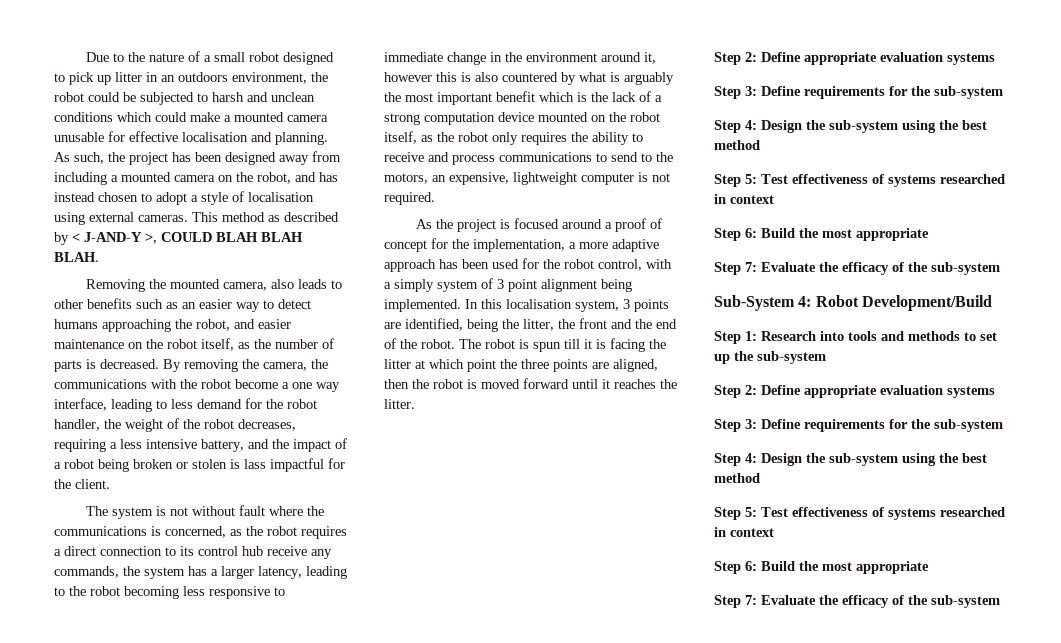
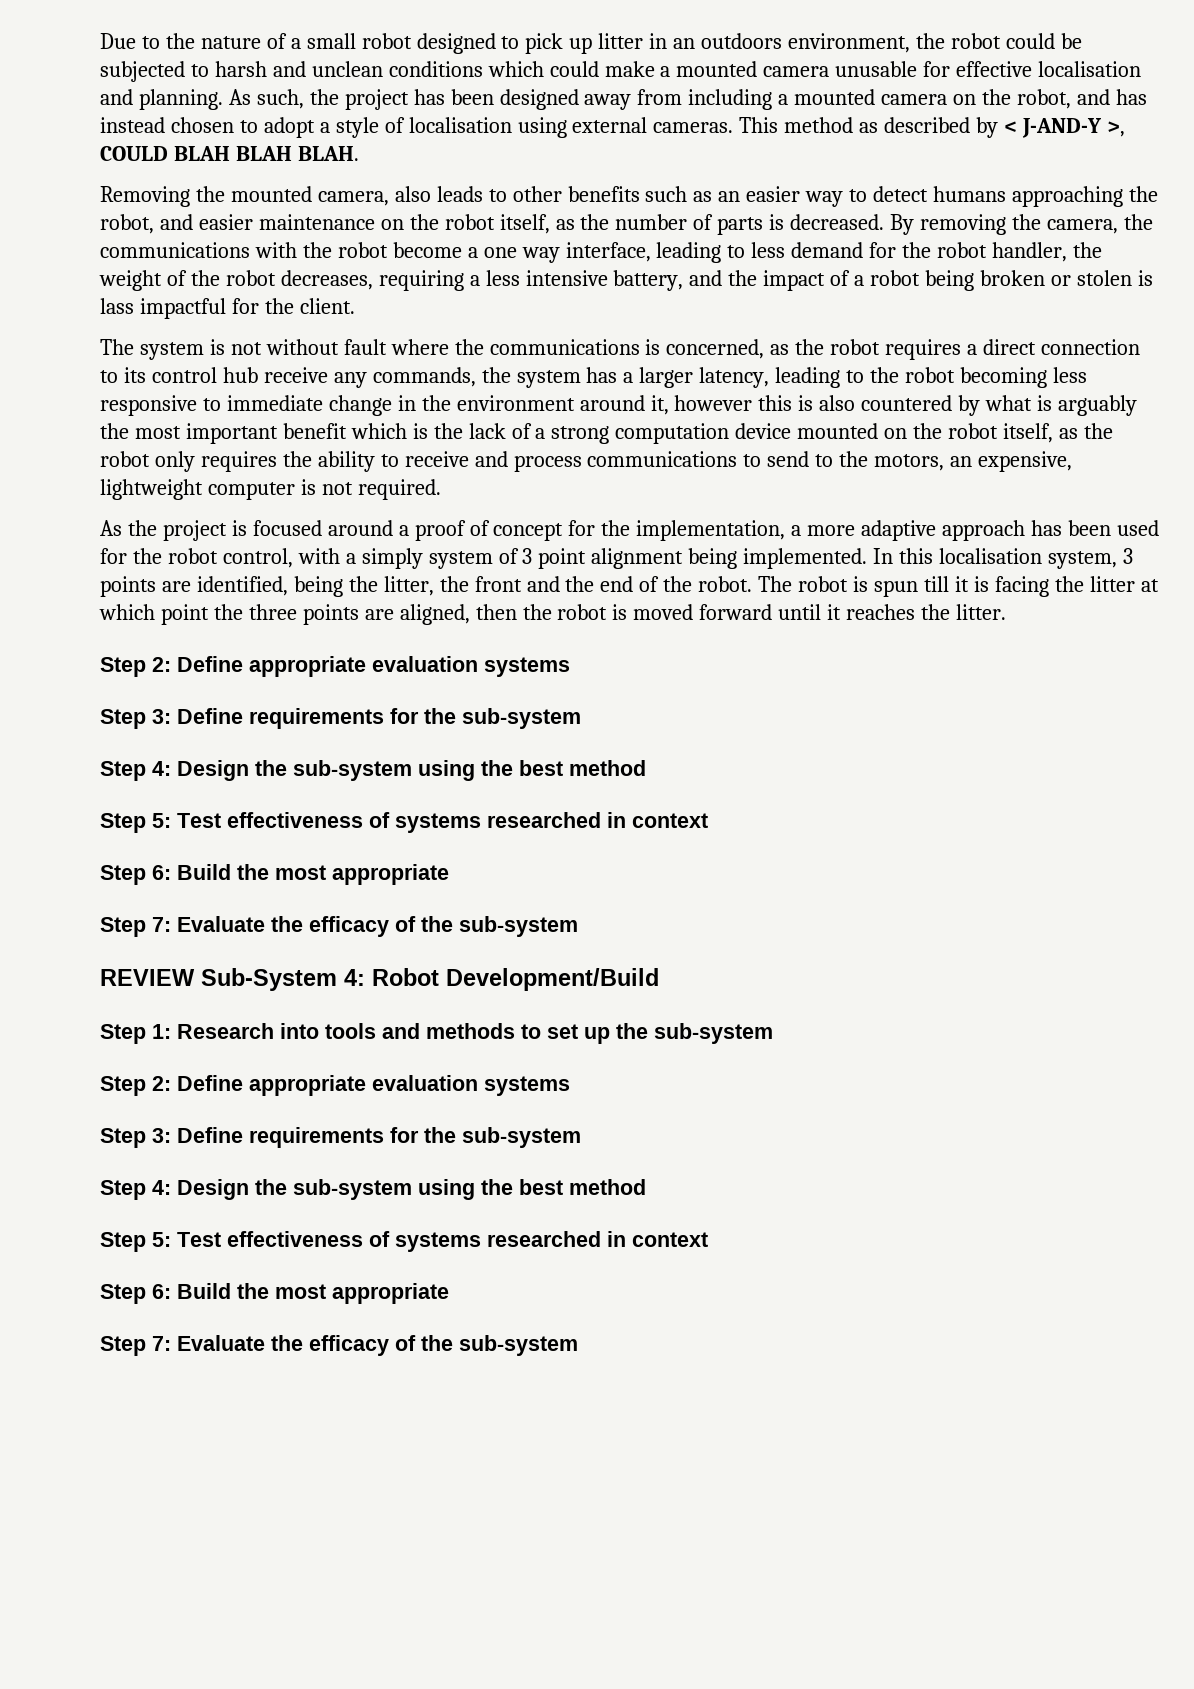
- Sub-System 4: Robot Development/Build
+ REVIEW Sub-System 4: Robot Development/Build

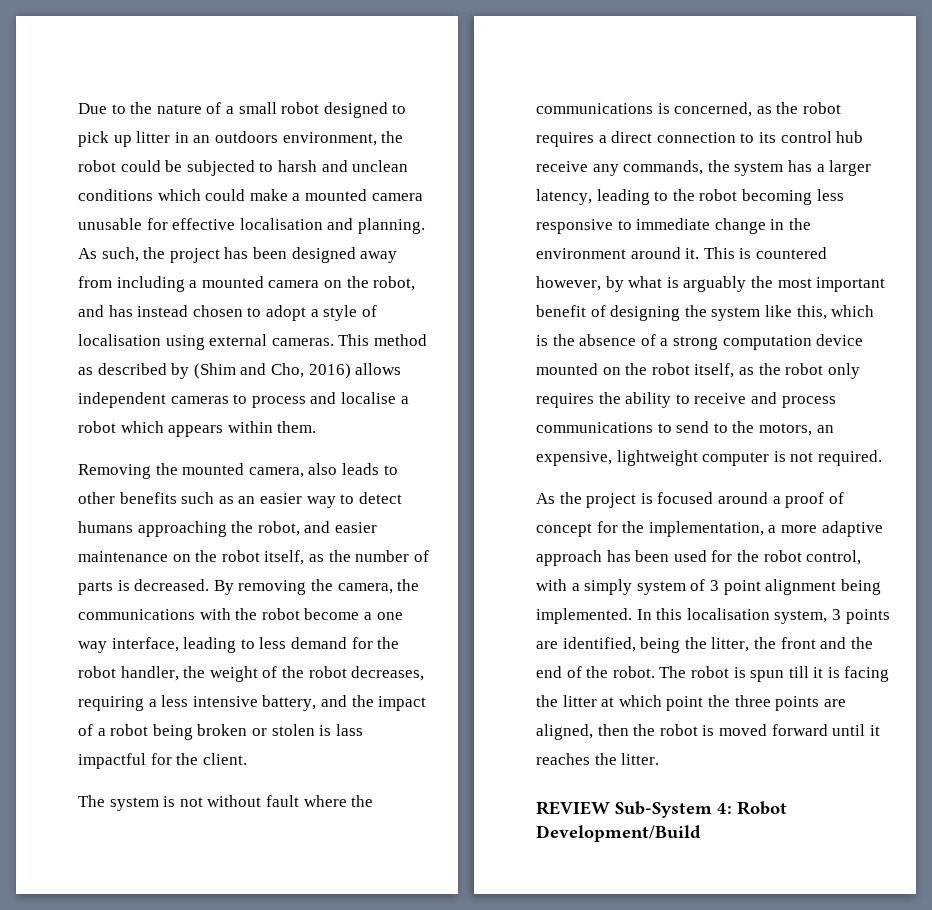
- This method as described by < J-AND-Y >, COULD BLAH BLAH BLAH.
+ This method as described by (Shim and Cho, 2016) allows independent cameras to process and localise a robot which appears within them.
- The system is not without fault where the communications is concerned, as the robot requires a direct connection to its control hub receive any commands, the system has a larger latency, leading to the robot becoming less responsive to immediate change in the environment around it, however this is also countered by what is arguably the most important benefit which is the lack of a strong computation device mounted on the robot itself, as the robot only requires the ability to receive and process communications to send to the motors, an expensive, lightweight computer is not required.
+ The system is not without fault where the communications is concerned, as the robot requires a direct connection to its control hub receive any commands, the system has a larger latency, leading to the robot becoming less responsive to immediate change in the environment around it. This is countered however, by what is arguably the most important benefit of designing the system like this, which is the absence of a strong computation device mounted on the robot itself, as the robot only requires the ability to receive and process communications to send to the motors, an expensive, lightweight computer is not required.
  The robot is spun till it is facing the litter at which point the three points are aligned, then the robot is moved forward until it reaches the litter.
- Step 2: Define appropriate evaluation systems
- Step 3: Define requirements for the sub-system
- Step 4: Design the sub-system using the best method
- Step 5: Test effectiveness of systems researched in context
- Step 6: Build the most appropriate
- Step 7: Evaluate the efficacy of the sub-system
- Step 1: Research into tools and methods to set up the sub-system
- Step 2: Define appropriate evaluation systems
- Step 3: Define requirements for the sub-system
- Step 4: Design the sub-system using the best method
- Step 5: Test effectiveness of systems researched in context
- Step 6: Build the most appropriate
- Step 7: Evaluate the efficacy of the sub-system

